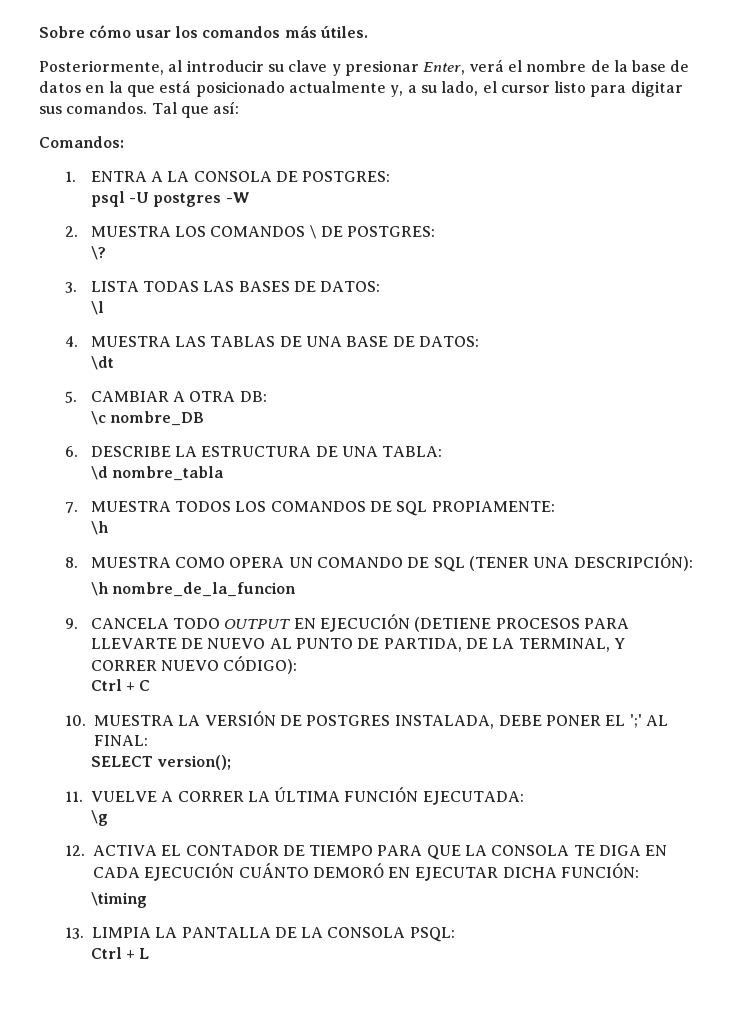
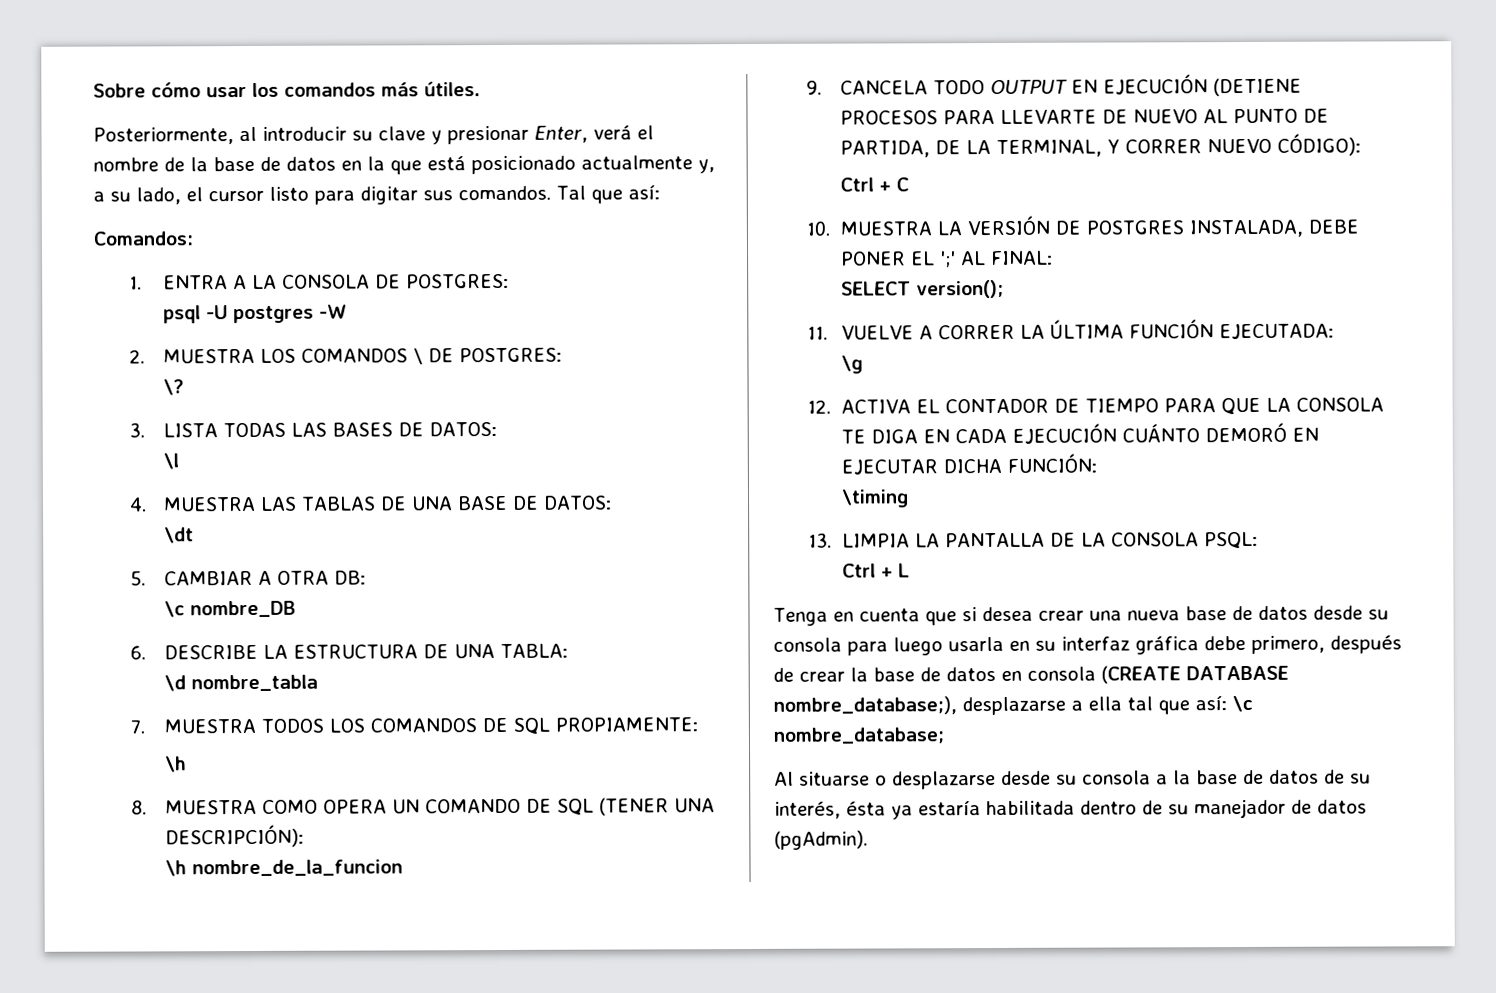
+ Tenga en cuenta que si desea crear una nueva base de datos desde su consola para luego usarla en su interfaz gráfica debe primero, después de crear la base de datos en consola (CREATE DATABASE nombre_database;), desplazarse a ella tal que así: \c nombre_database;
+ Al situarse o desplazarse desde su consola a la base de datos de su interés, ésta ya estaría habilitada dentro de su manejador de datos (pgAdmin).

